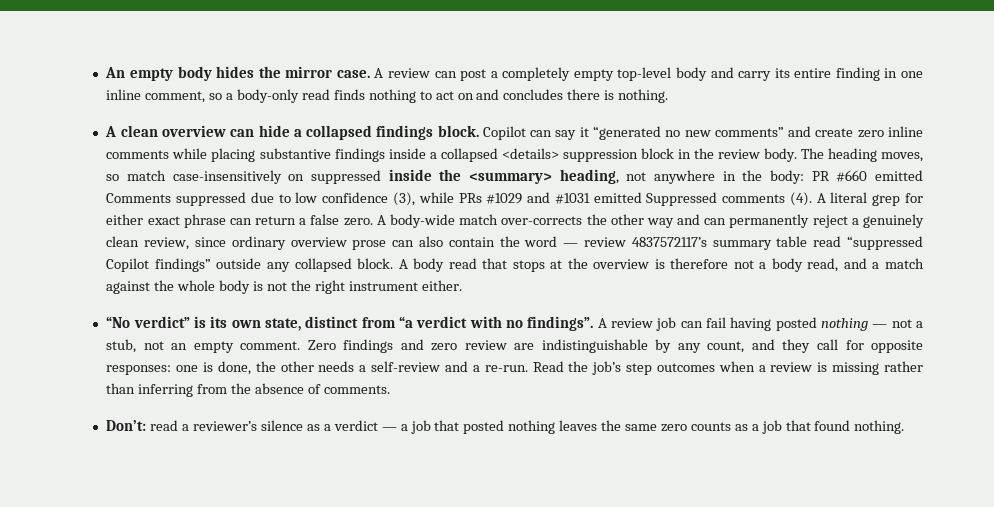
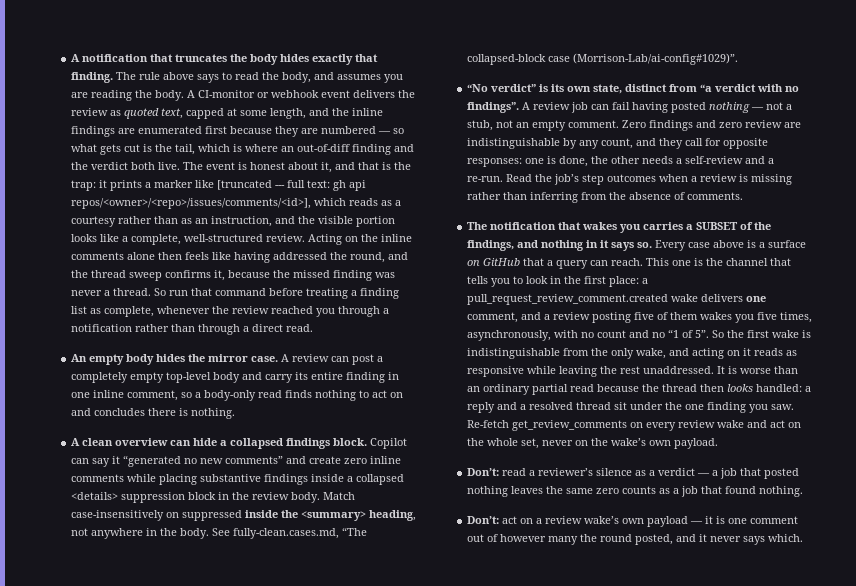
+ A notification that truncates the body hides exactly that finding. The rule above says to read the body, and assumes you are reading the body. A CI-monitor or webhook event delivers the review as quoted text, capped at some length, and the inline findings are enumerated first because they are numbered — so what gets cut is the tail, which is where an out-of-diff finding and the verdict both live. The event is honest about it, and that is the trap: it prints a marker like [truncated --- full text: gh api repos/<owner>/<repo>/issues/comments/<id>], which reads as a courtesy rather than as an instruction, and the visible portion looks like a complete, well-structured review. Acting on the inline comments alone then feels like having addressed the round, and the thread sweep confirms it, because the missed finding was never a thread. So run that command before treating a finding list as complete, whenever the review reached you through a notification rather than through a direct read.
- The heading moves, so match case-insensitively on suppressed inside the <summary> heading, not anywhere in the body: PR #660 emitted Comments suppressed due to low confidence (3), while PRs #1029 and #1031 emitted Suppressed comments (4). A literal grep for either exact phrase can return a false zero. A body-wide match over-corrects the other way and can permanently reject a genuinely clean review, since ordinary overview prose can also contain the word — review 4837572117’s summary table read “suppressed Copilot findings” outside any collapsed block. A body read that stops at the overview is therefore not a body read, and a match against the whole body is not the right instrument either.
+ Match case-insensitively on suppressed inside the <summary> heading, not anywhere in the body. See fully-clean.cases.md, “The collapsed-block case (Morrison-Lab/ai-config#1029)”.
+ The notification that wakes you carries a SUBSET of the findings, and nothing in it says so. Every case above is a surface on GitHub that a query can reach. This one is the channel that tells you to look in the first place: a pull_request_review_comment.created wake delivers one comment, and a review posting five of them wakes you five times, asynchronously, with no count and no “1 of 5”. So the first wake is indistinguishable from the only wake, and acting on it reads as responsive while leaving the rest unaddressed. It is worse than an ordinary partial read because the thread then looks handled: a reply and a resolved thread sit under the one finding you saw. Re-fetch get_review_comments on every review wake and act on the whole set, never on the wake’s own payload.
+ Don’t: act on a review wake’s own payload — it is one comment out of however many the round posted, and it never says which.

